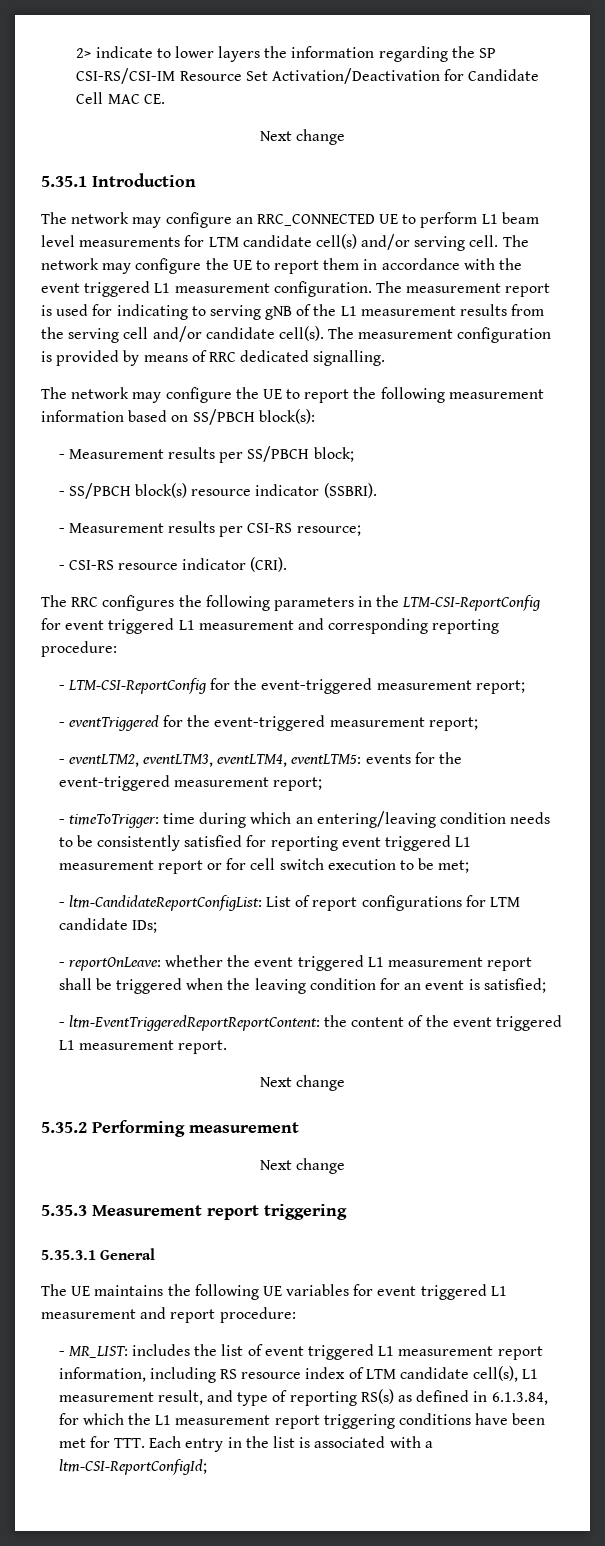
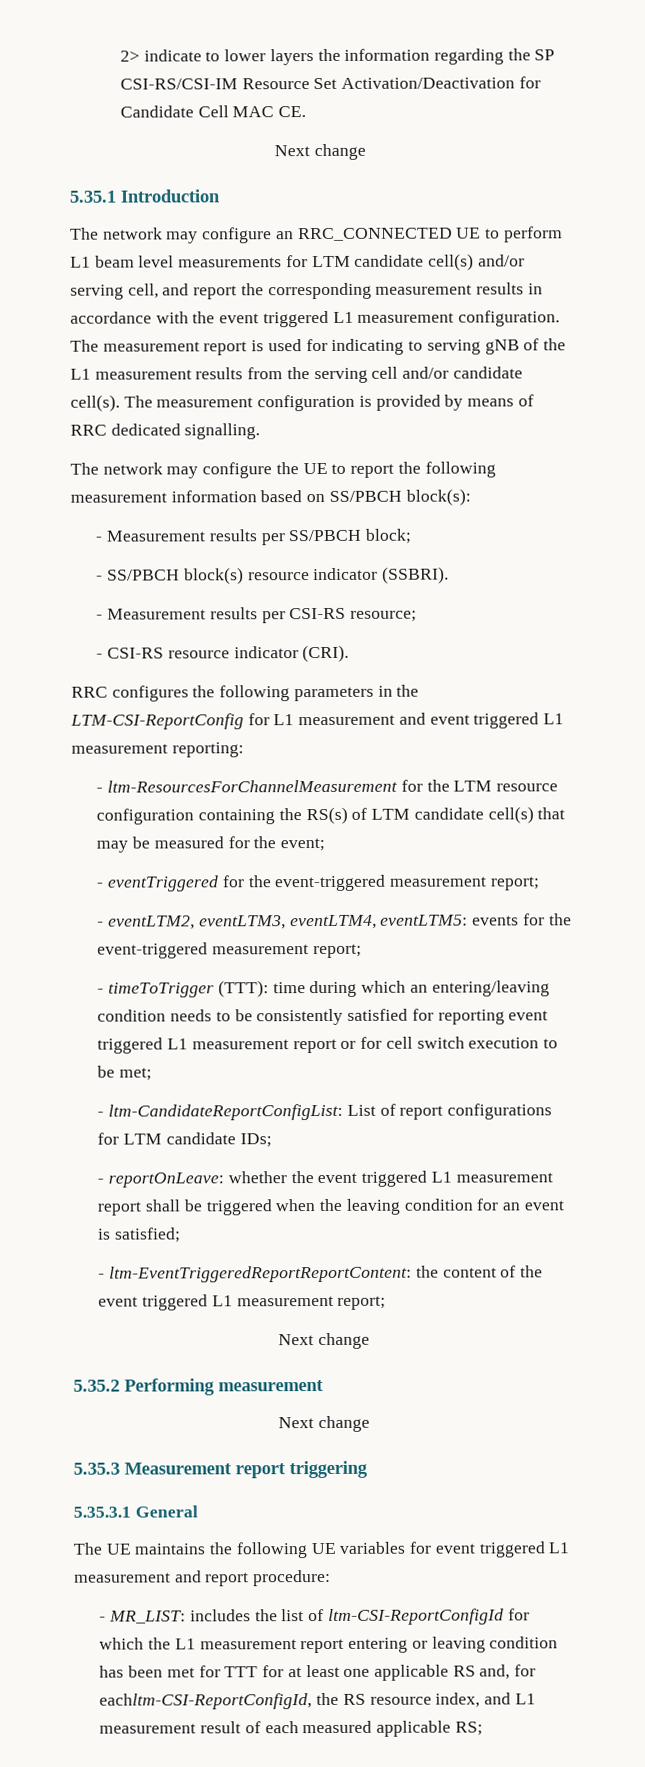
- The network may configure an RRC_CONNECTED UE to perform L1 beam level measurements for LTM candidate cell(s) and/or serving cell. The network may configure the UE to report them in accordance with the event triggered L1 measurement configuration.
+ The network may configure an RRC_CONNECTED UE to perform L1 beam level measurements for LTM candidate cell(s) and/or serving cell, and report the corresponding measurement results in accordance with the event triggered L1 measurement configuration.
- The RRC configures the following parameters in the LTM-CSI-ReportConfig for event triggered L1 measurement and corresponding reporting procedure:
- - LTM-CSI-ReportConfig for the event-triggered measurement report;
+ RRC configures the following parameters in the LTM-CSI-ReportConfig for L1 measurement and event triggered L1 measurement reporting:
+ - ltm-ResourcesForChannelMeasurement for the LTM resource configuration containing the RS(s) of LTM candidate cell(s) that may be measured for the event;
- - timeToTrigger: time during which an entering/leaving condition needs to be consistently satisfied for reporting event triggered L1 measurement report or for cell switch execution to be met;
+ - timeToTrigger (TTT): time during which an entering/leaving condition needs to be consistently satisfied for reporting event triggered L1 measurement report or for cell switch execution to be met;
- - ltm-EventTriggeredReportReportContent: the content of the event triggered L1 measurement report.
+ - ltm-EventTriggeredReportReportContent: the content of the event triggered L1 measurement report;
- - MR_LIST: includes the list of event triggered L1 measurement report information, including RS resource index of LTM candidate cell(s), L1 measurement result, and type of reporting RS(s) as defined in 6.1.3.84, for which the L1 measurement report triggering conditions have been met for TTT. Each entry in the list is associated with a ltm-CSI-ReportConfigId;
+ - MR_LIST: includes the list of ltm-CSI-ReportConfigId for which the L1 measurement report entering or leaving condition has been met for TTT for at least one applicable RS and, for eachltm-CSI-ReportConfigId, the RS resource index, and L1 measurement result of each measured applicable RS;

